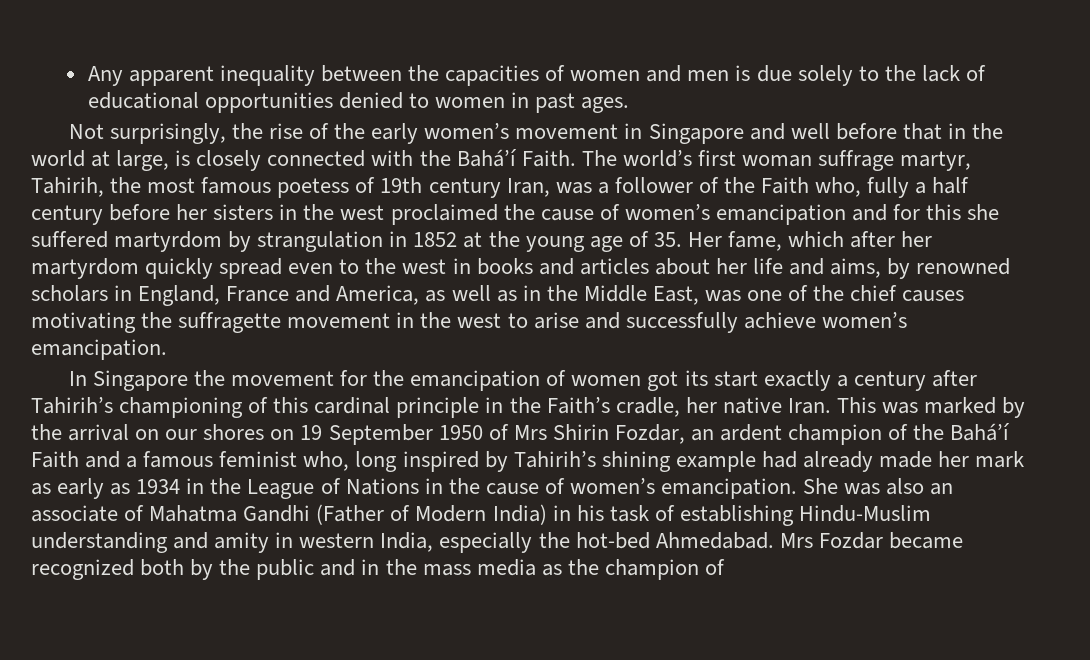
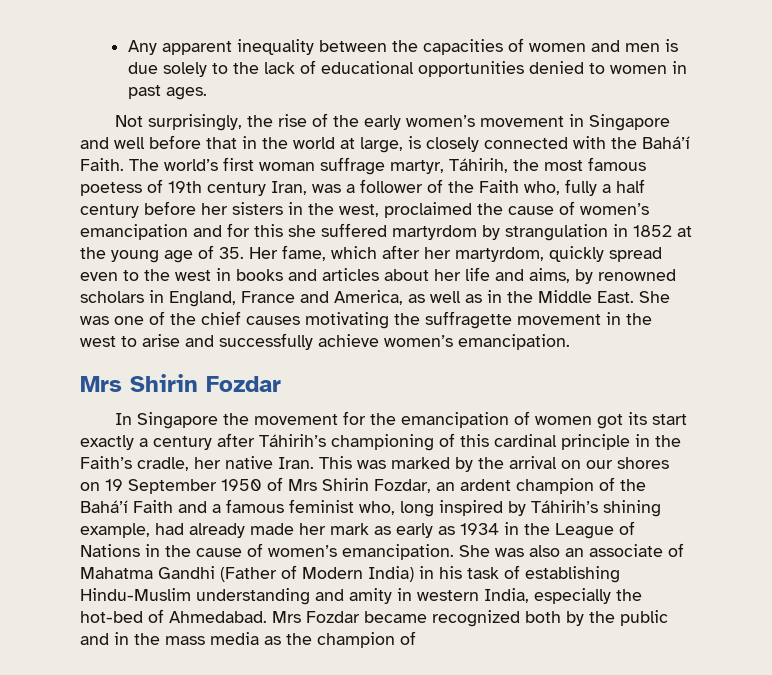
- The world’s first woman suffrage martyr, Tahirih, the most famous poetess of 19th century Iran, was a follower of the Faith who, fully a half century before her sisters in the west proclaimed the cause of women’s emancipation and for this she suffered martyrdom by strangulation in 1852 at the young age of 35. Her fame, which after her martyrdom quickly spread even to the west in books and articles about her life and aims, by renowned scholars in England, France and America, as well as in the Middle East, was one of the chief causes motivating the suffragette movement in the west to arise and successfully achieve women’s emancipation.
+ The world’s first woman suffrage martyr, Táhirih, the most famous poetess of 19th century Iran, was a follower of the Faith who, fully a half century before her sisters in the west, proclaimed the cause of women’s emancipation and for this she suffered martyrdom by strangulation in 1852 at the young age of 35. Her fame, which after her martyrdom, quickly spread even to the west in books and articles about her life and aims, by renowned scholars in England, France and America, as well as in the Middle East. She was one of the chief causes motivating the suffragette movement in the west to arise and successfully achieve women’s emancipation.
+ Mrs Shirin Fozdar
- In Singapore the movement for the emancipation of women got its start exactly a century after Tahirih’s championing of this cardinal principle in the Faith’s cradle, her native Iran.
+ In Singapore the movement for the emancipation of women got its start exactly a century after Táhirih’s championing of this cardinal principle in the Faith’s cradle, her native Iran.
- This was marked by the arrival on our shores on 19 September 1950 of Mrs Shirin Fozdar, an ardent champion of the Bahá’í Faith and a famous feminist who, long inspired by Tahirih’s shining example had already made her mark as early as 1934 in the League of Nations in the cause of women’s emancipation.
+ This was marked by the arrival on our shores on 19 September 1950 of Mrs Shirin Fozdar, an ardent champion of the Bahá’í Faith and a famous feminist who, long inspired by Táhirih’s shining example, had already made her mark as early as 1934 in the League of Nations in the cause of women’s emancipation.
- She was also an associate of Mahatma Gandhi (Father of Modern India) in his task of establishing Hindu-Muslim understanding and amity in western India, especially the hot-bed Ahmedabad.
+ She was also an associate of Mahatma Gandhi (Father of Modern India) in his task of establishing Hindu-Muslim understanding and amity in western India, especially the hot-bed of Ahmedabad.

